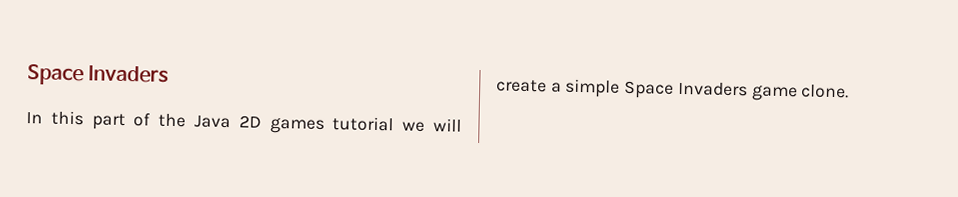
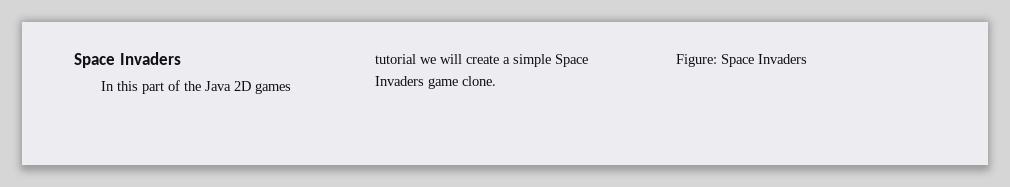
+ Figure: Space Invaders

